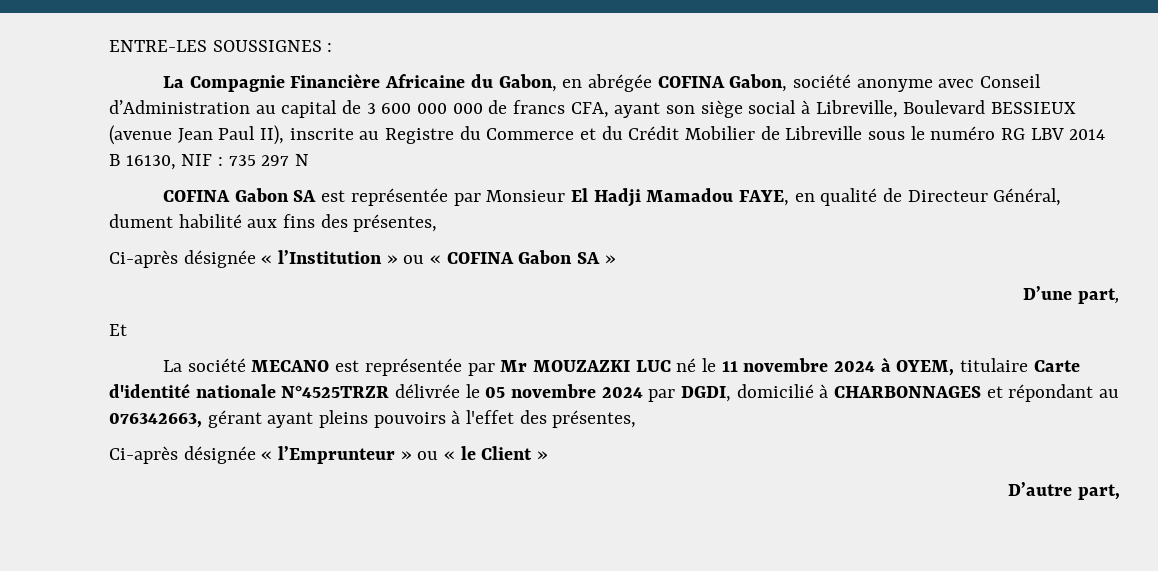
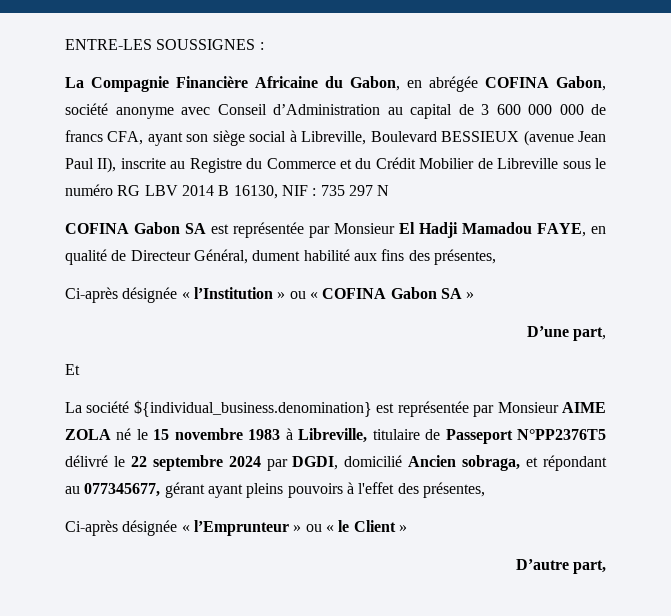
- La société MECANO est représentée par Mr MOUZAZKI LUC né le 11 novembre 2024 à OYEM, titulaire Carte d'identité nationale N°4525TRZR délivrée le 05 novembre 2024 par DGDI, domicilié à CHARBONNAGES et répondant au 076342663, gérant ayant pleins pouvoirs à l'effet des présentes,
+ La société ${individual_business.denomination} est représentée par Monsieur AIME ZOLA né le 15 novembre 1983 à Libreville, titulaire de Passeport N°PP2376T5 délivré le 22 septembre 2024 par DGDI, domicilié Ancien sobraga, et répondant au 077345677, gérant ayant pleins pouvoirs à l'effet des présentes,

